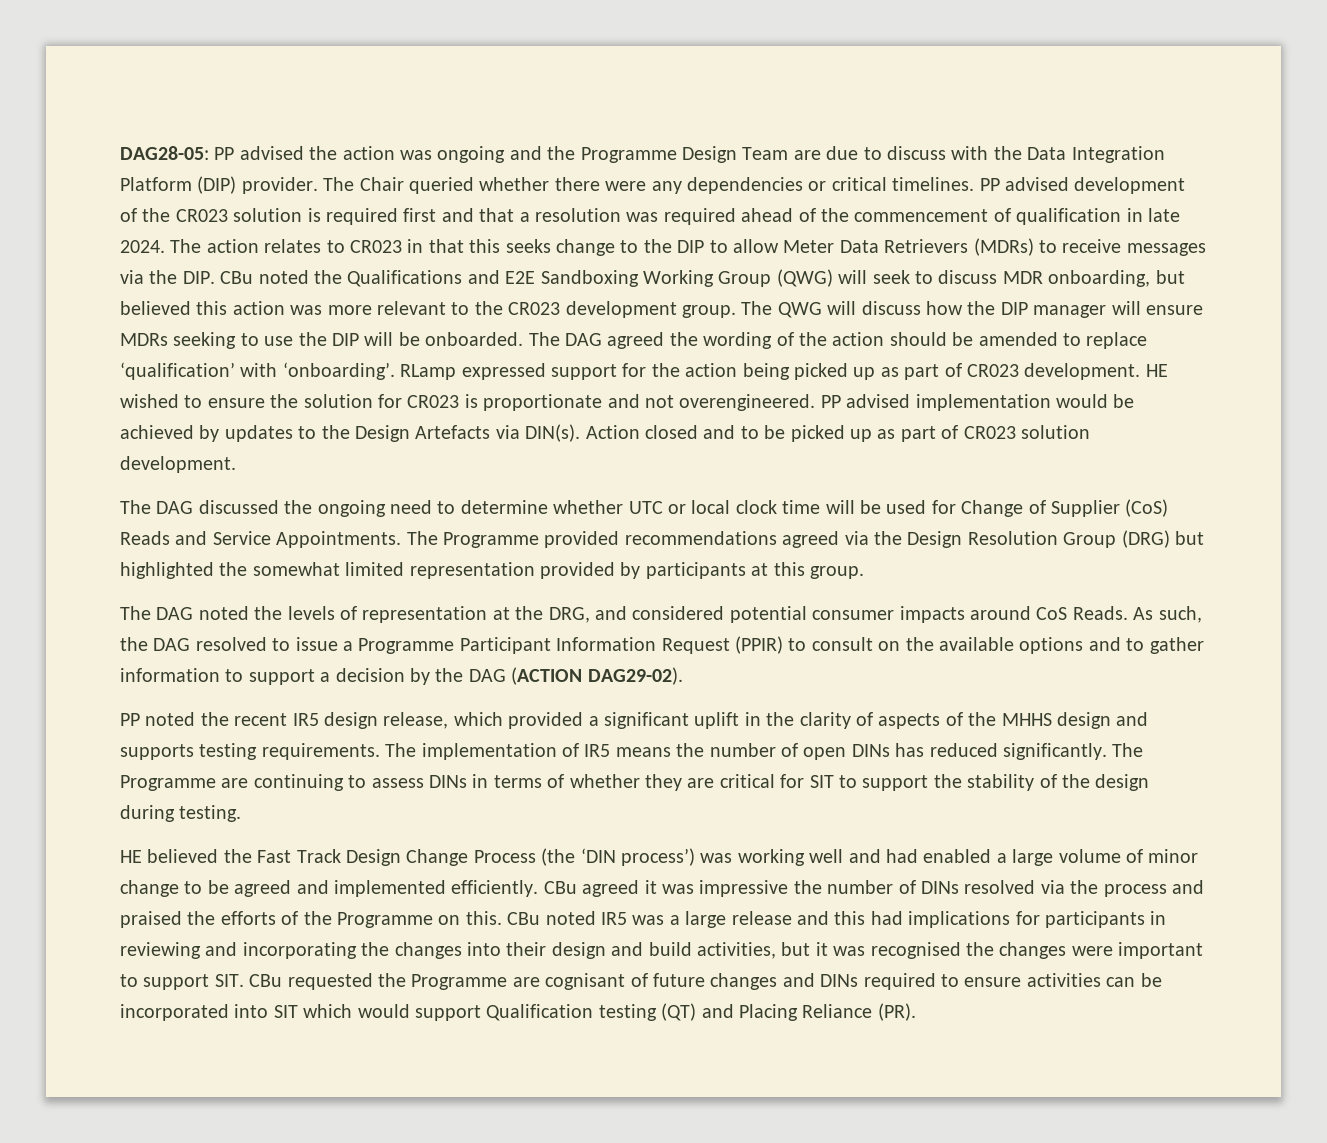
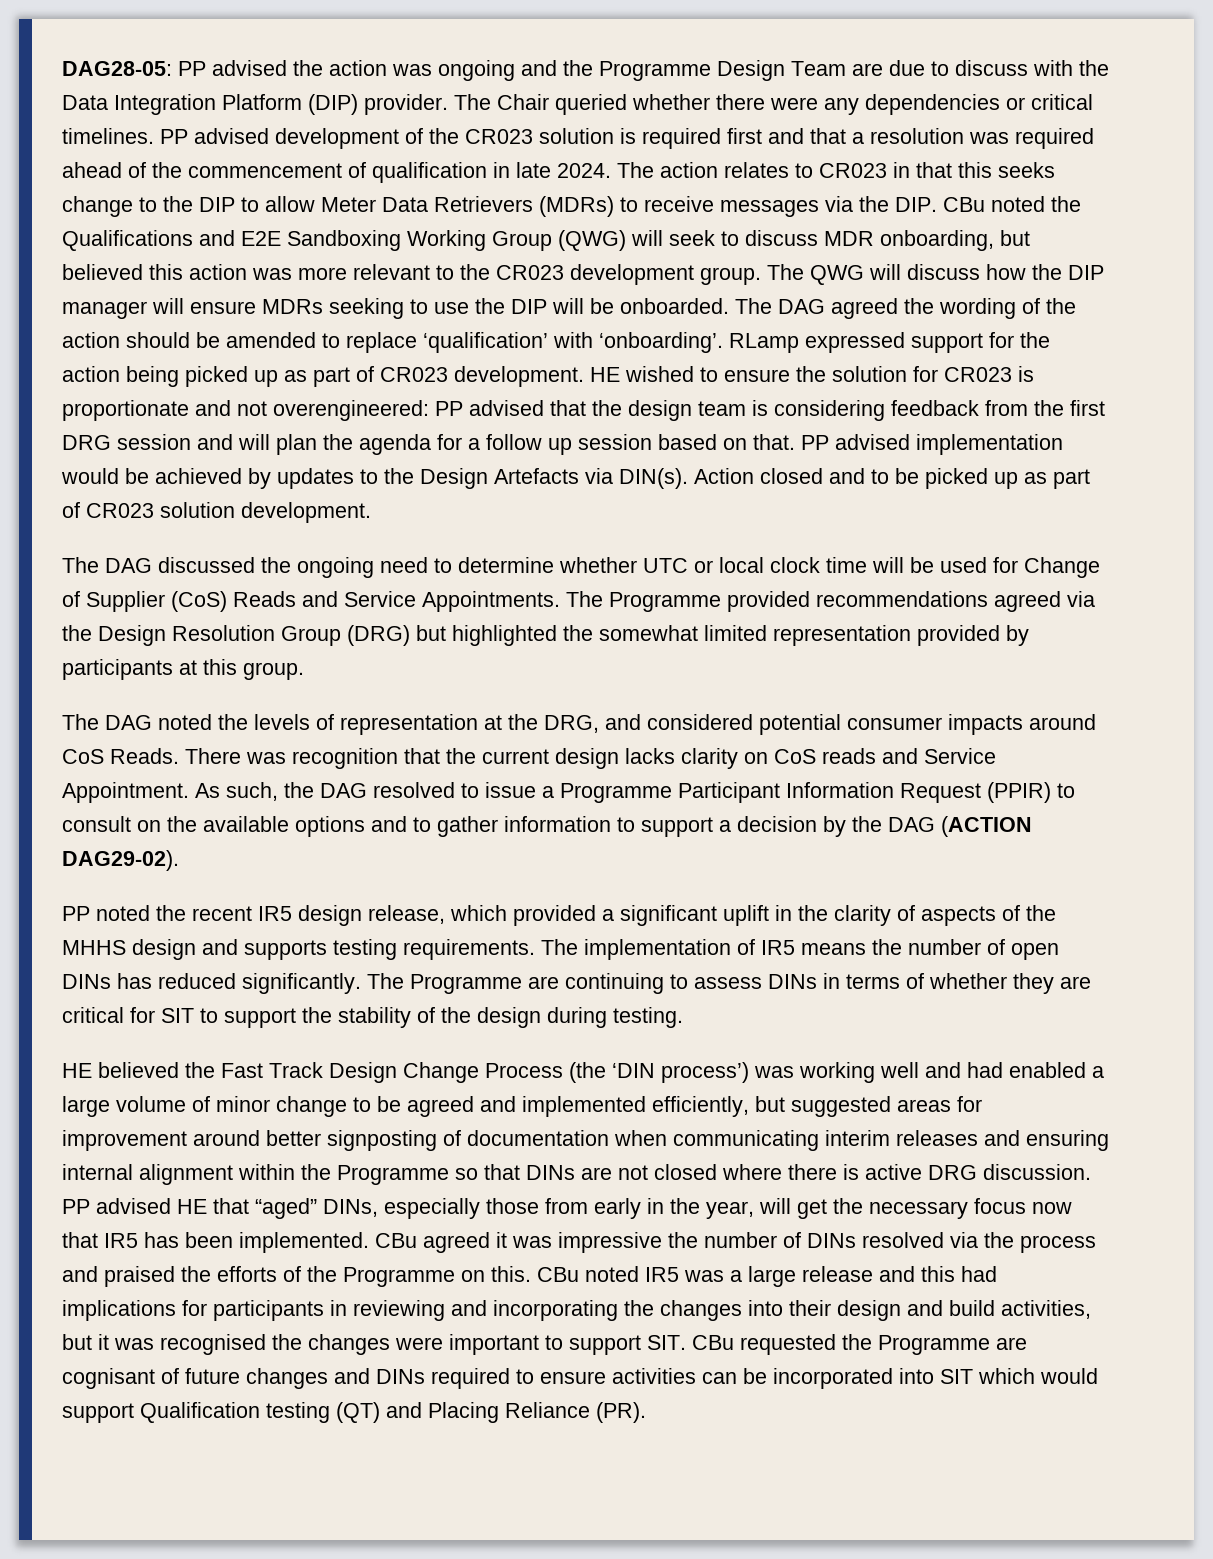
- HE wished to ensure the solution for CR023 is proportionate and not overengineered.
+ HE wished to ensure the solution for CR023 is proportionate and not overengineered: PP advised that the design team is considering feedback from the first DRG session and will plan the agenda for a follow up session based on that.
+ There was recognition that the current design lacks clarity on CoS reads and Service Appointment.
- HE believed the Fast Track Design Change Process (the ‘DIN process’) was working well and had enabled a large volume of minor change to be agreed and implemented efficiently.
+ HE believed the Fast Track Design Change Process (the ‘DIN process’) was working well and had enabled a large volume of minor change to be agreed and implemented efficiently, but suggested areas for improvement around better signposting of documentation when communicating interim releases and ensuring internal alignment within the Programme so that DINs are not closed where there is active DRG discussion. PP advised HE that “aged” DINs, especially those from early in the year, will get the necessary focus now that IR5 has been implemented.

